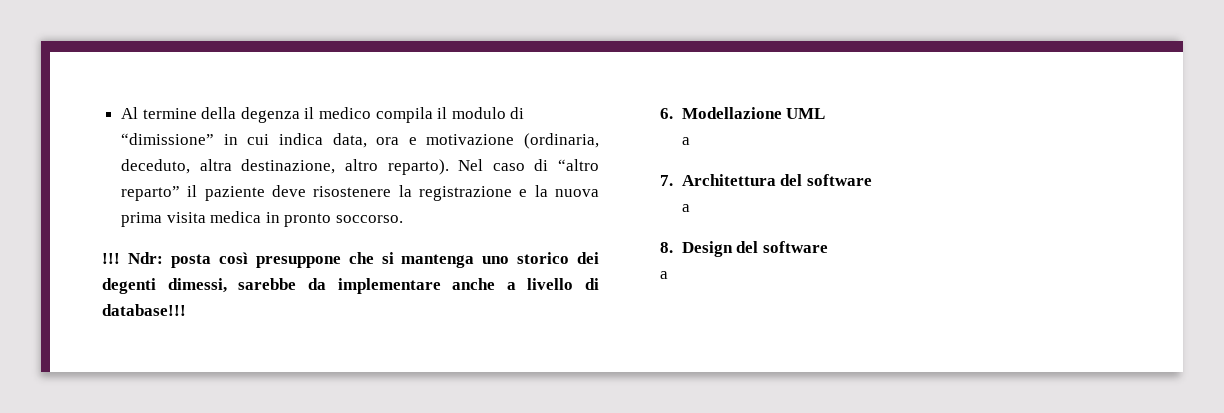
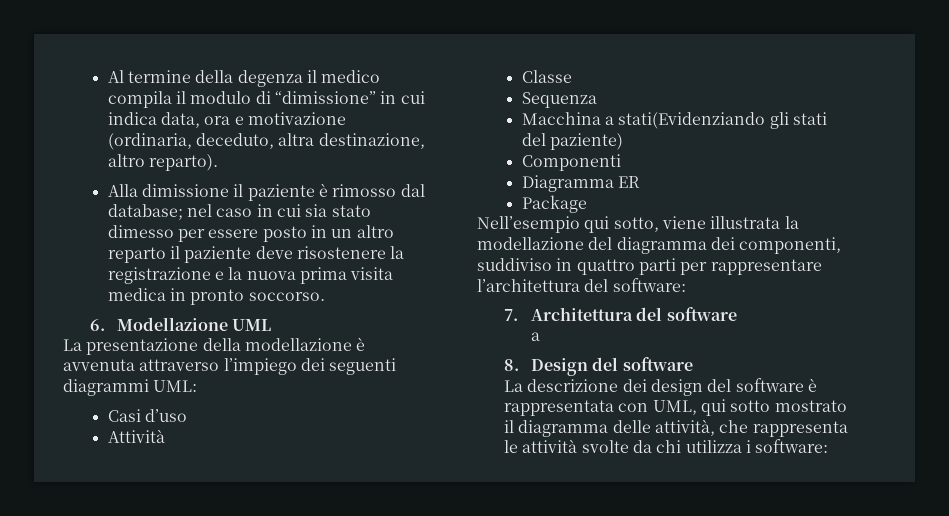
- Al termine della degenza il medico compila il modulo di “dimissione” in cui indica data, ora e motivazione (ordinaria, deceduto, altra destinazione, altro reparto). Nel caso di “altro reparto” il paziente deve risostenere la registrazione e la nuova prima visita medica in pronto soccorso.
+ Al termine della degenza il medico compila il modulo di “dimissione” in cui indica data, ora e motivazione (ordinaria, deceduto, altra destinazione, altro reparto).
+ Alla dimissione il paziente è rimosso dal database; nel caso in cui sia stato dimesso per essere posto in un altro reparto il paziente deve risostenere la registrazione e la nuova prima visita medica in pronto soccorso.
- !!! Ndr: posta così presuppone che si mantenga uno storico dei degenti dimessi, sarebbe da implementare anche a livello di database!!!
  6. Modellazione UML
- a
+ La presentazione della modellazione è avvenuta attraverso l’impiego dei seguenti diagrammi UML:
+ Casi d’uso
+ Attività
+ Classe
+ Sequenza
+ Macchina a stati(Evidenziando gli stati del paziente)
+ Componenti
+ Diagramma ER
+ Package
+ Nell’esempio qui sotto, viene illustrata la modellazione del diagramma dei componenti, suddiviso in quattro parti per rappresentare l’architettura del software:
  8. Design del software
- a
+ La descrizione dei design del software è rappresentata con UML, qui sotto mostrato il diagramma delle attività, che rappresenta le attività svolte da chi utilizza i software:

